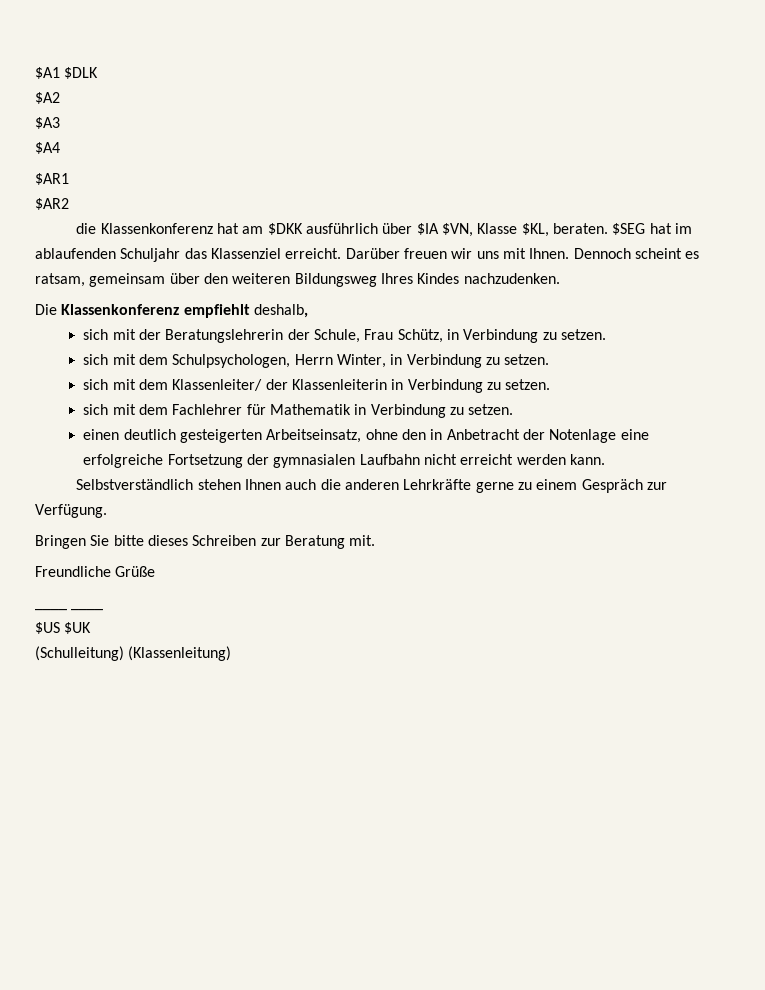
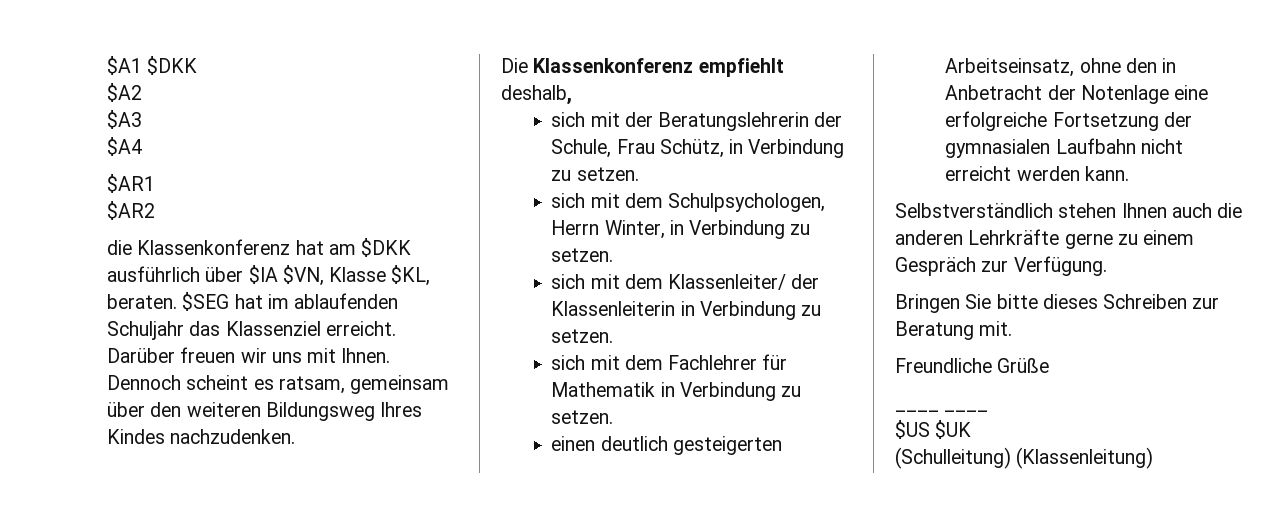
- $A1 $DLK
+ $A1 $DKK

